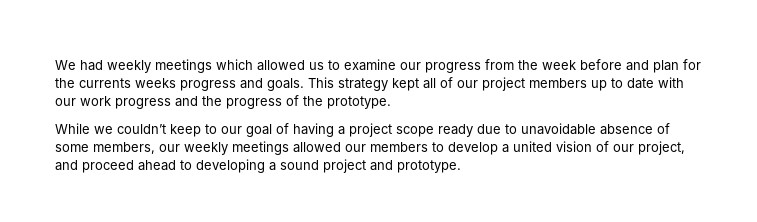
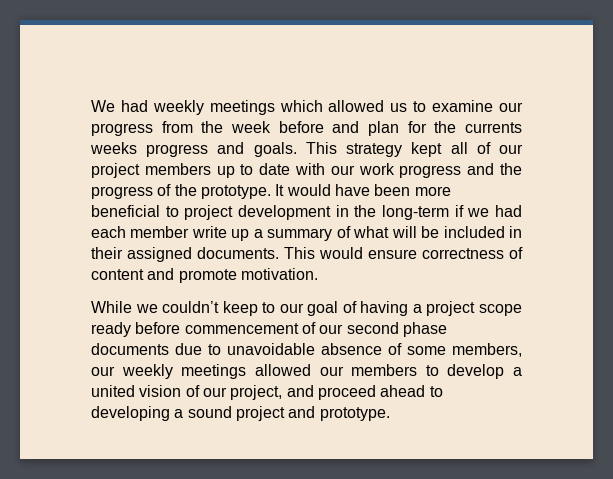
+ It would have been more beneficial to project development in the long-term if we had each member write up a summary of what will be included in their assigned documents. This would ensure correctness of content and promote motivation.
- While we couldn’t keep to our goal of having a project scope ready due to unavoidable absence of some members, our weekly meetings allowed our members to develop a united vision of our project, and proceed ahead to developing a sound project and prototype.
+ While we couldn’t keep to our goal of having a project scope ready before commencement of our second phase documents due to unavoidable absence of some members, our weekly meetings allowed our members to develop a united vision of our project, and proceed ahead to developing a sound project and prototype.

